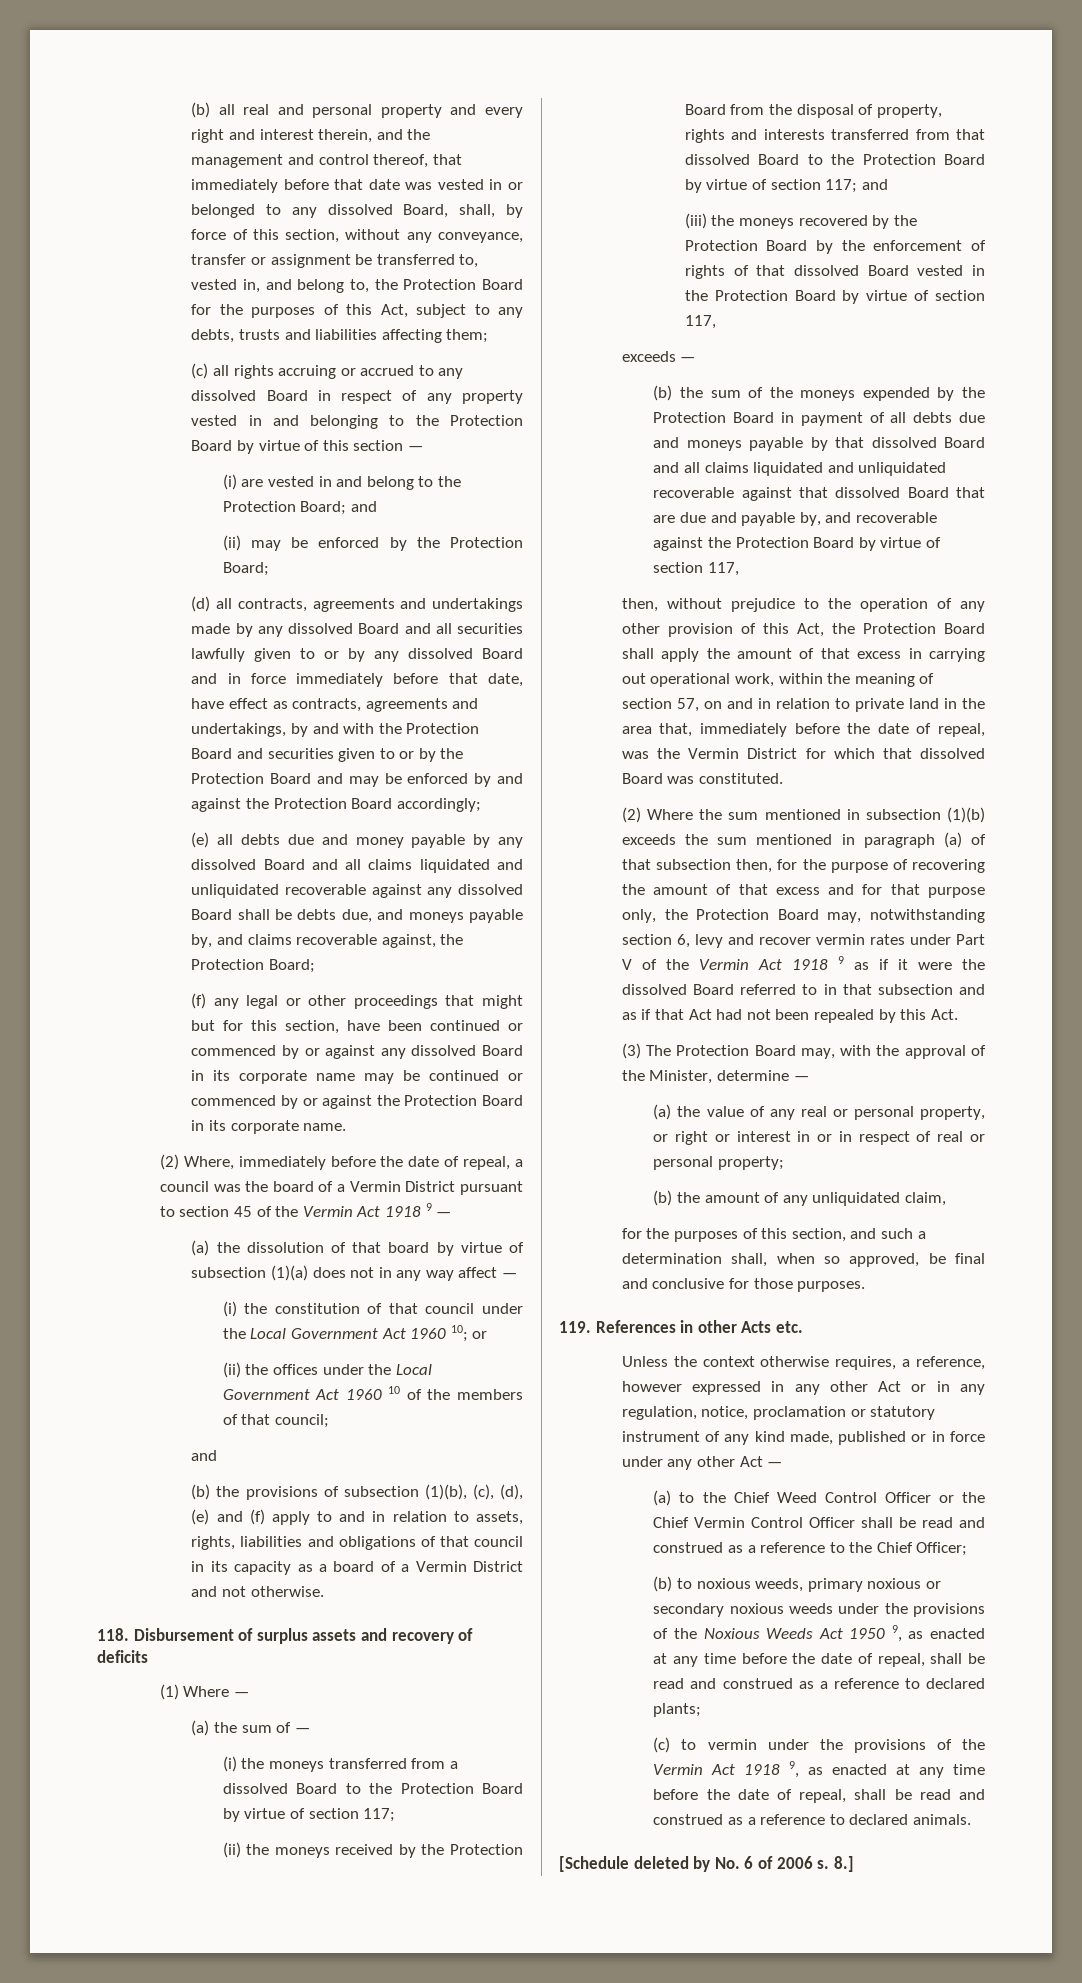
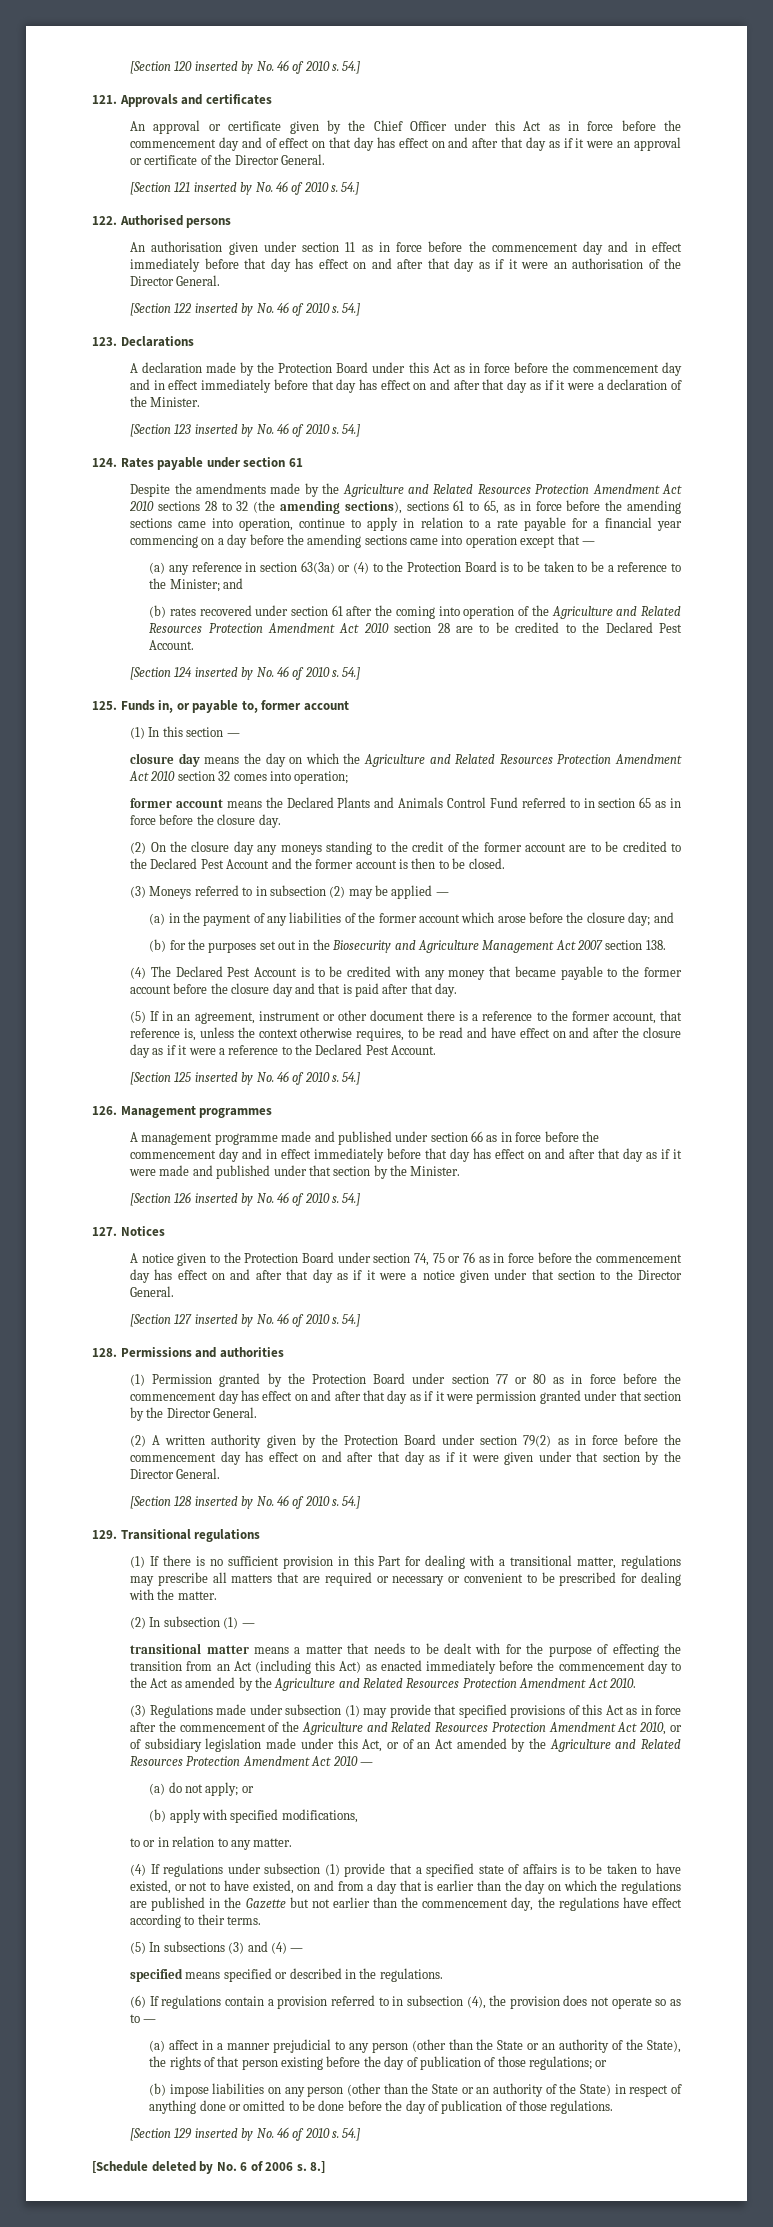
- (b) all real and personal property and every right and interest therein, and the management and control thereof, that immediately before that date was vested in or belonged to any dissolved Board, shall, by force of this section, without any conveyance, transfer or assignment be transferred to, vested in, and belong to, the Protection Board for the purposes of this Act, subject to any debts, trusts and liabilities affecting them;
- (c) all rights accruing or accrued to any dissolved Board in respect of any property vested in and belonging to the Protection Board by virtue of this section —
- (i) are vested in and belong to the Protection Board; and
- (ii) may be enforced by the Protection Board;
- (d) all contracts, agreements and undertakings made by any dissolved Board and all securities lawfully given to or by any dissolved Board and in force immediately before that date, have effect as contracts, agreements and undertakings, by and with the Protection Board and securities given to or by the Protection Board and may be enforced by and against the Protection Board accordingly;
- (e) all debts due and money payable by any dissolved Board and all claims liquidated and unliquidated recoverable against any dissolved Board shall be debts due, and moneys payable by, and claims recoverable against, the Protection Board;
- (f) any legal or other proceedings that might but for this section, have been continued or commenced by or against any dissolved Board in its corporate name may be continued or commenced by or against the Protection Board in its corporate name.
- (2) Where, immediately before the date of repeal, a council was the board of a Vermin District pursuant to section 45 of the Vermin Act 1918 9 —
- (a) the dissolution of that board by virtue of subsection (1)(a) does not in any way affect —
- (i) the constitution of that council under the Local Government Act 1960 10; or
- (ii) the offices under the Local Government Act 1960 10 of the members of that council;
- and
- (b) the provisions of subsection (1)(b), (c), (d), (e) and (f) apply to and in relation to assets, rights, liabilities and obligations of that council in its capacity as a board of a Vermin District and not otherwise.
- 118. Disbursement of surplus assets and recovery of deficits
- (1) Where —
- (a) the sum of —
- (i) the moneys transferred from a dissolved Board to the Protection Board by virtue of section 117;
- (ii) the moneys received by the Protection Board from the disposal of property, rights and interests transferred from that dissolved Board to the Protection Board by virtue of section 117; and
- (iii) the moneys recovered by the Protection Board by the enforcement of rights of that dissolved Board vested in the Protection Board by virtue of section 117,
- exceeds —
- (b) the sum of the moneys expended by the Protection Board in payment of all debts due and moneys payable by that dissolved Board and all claims liquidated and unliquidated recoverable against that dissolved Board that are due and payable by, and recoverable against the Protection Board by virtue of section 117,
- then, without prejudice to the operation of any other provision of this Act, the Protection Board shall apply the amount of that excess in carrying out operational work, within the meaning of section 57, on and in relation to private land in the area that, immediately before the date of repeal, was the Vermin District for which that dissolved Board was constituted.
- (2) Where the sum mentioned in subsection (1)(b) exceeds the sum mentioned in paragraph (a) of that subsection then, for the purpose of recovering the amount of that excess and for that purpose only, the Protection Board may, notwithstanding section 6, levy and recover vermin rates under Part V of the Vermin Act 1918 9 as if it were the dissolved Board referred to in that subsection and as if that Act had not been repealed by this Act.
- (3) The Protection Board may, with the approval of the Minister, determine —
- (a) the value of any real or personal property, or right or interest in or in respect of real or personal property;
- (b) the amount of any unliquidated claim,
- for the purposes of this section, and such a determination shall, when so approved, be final and conclusive for those purposes.
- 119. References in other Acts etc.
- Unless the context otherwise requires, a reference, however expressed in any other Act or in any regulation, notice, proclamation or statutory instrument of any kind made, published or in force under any other Act —
- (a) to the Chief Weed Control Officer or the Chief Vermin Control Officer shall be read and construed as a reference to the Chief Officer;
- (b) to noxious weeds, primary noxious or secondary noxious weeds under the provisions of the Noxious Weeds Act 1950 9, as enacted at any time before the date of repeal, shall be read and construed as a reference to declared plants;
- (c) to vermin under the provisions of the Vermin Act 1918 9, as enacted at any time before the date of repeal, shall be read and construed as a reference to declared animals.
+ [Section 120 inserted by No. 46 of 2010 s. 54.]
+ 121. Approvals and certificates
+ An approval or certificate given by the Chief Officer under this Act as in force before the commencement day and of effect on that day has effect on and after that day as if it were an approval or certificate of the Director General.
+ [Section 121 inserted by No. 46 of 2010 s. 54.]
+ 122. Authorised persons
+ An authorisation given under section 11 as in force before the commencement day and in effect immediately before that day has effect on and after that day as if it were an authorisation of the Director General.
+ [Section 122 inserted by No. 46 of 2010 s. 54.]
+ 123. Declarations
+ A declaration made by the Protection Board under this Act as in force before the commencement day and in effect immediately before that day has effect on and after that day as if it were a declaration of the Minister.
+ [Section 123 inserted by No. 46 of 2010 s. 54.]
+ 124. Rates payable under section 61
+ Despite the amendments made by the Agriculture and Related Resources Protection Amendment Act 2010 sections 28 to 32 (the amending sections), sections 61 to 65, as in force before the amending sections came into operation, continue to apply in relation to a rate payable for a financial year commencing on a day before the amending sections came into operation except that —
+ (a) any reference in section 63(3a) or (4) to the Protection Board is to be taken to be a reference to the Minister; and
+ (b) rates recovered under section 61 after the coming into operation of the Agriculture and Related Resources Protection Amendment Act 2010 section 28 are to be credited to the Declared Pest Account.
+ [Section 124 inserted by No. 46 of 2010 s. 54.]
+ 125. Funds in, or payable to, former account
+ (1) In this section —
+ closure day means the day on which the Agriculture and Related Resources Protection Amendment Act 2010 section 32 comes into operation;
+ former account means the Declared Plants and Animals Control Fund referred to in section 65 as in force before the closure day.
+ (2) On the closure day any moneys standing to the credit of the former account are to be credited to the Declared Pest Account and the former account is then to be closed.
+ (3) Moneys referred to in subsection (2) may be applied —
+ (a) in the payment of any liabilities of the former account which arose before the closure day; and
+ (b) for the purposes set out in the Biosecurity and Agriculture Management Act 2007 section 138.
+ (4) The Declared Pest Account is to be credited with any money that became payable to the former account before the closure day and that is paid after that day.
+ (5) If in an agreement, instrument or other document there is a reference to the former account, that reference is, unless the context otherwise requires, to be read and have effect on and after the closure day as if it were a reference to the Declared Pest Account.
+ [Section 125 inserted by No. 46 of 2010 s. 54.]
+ 126. Management programmes
+ A management programme made and published under section 66 as in force before the commencement day and in effect immediately before that day has effect on and after that day as if it were made and published under that section by the Minister.
+ [Section 126 inserted by No. 46 of 2010 s. 54.]
+ 127. Notices
+ A notice given to the Protection Board under section 74, 75 or 76 as in force before the commencement day has effect on and after that day as if it were a notice given under that section to the Director General.
+ [Section 127 inserted by No. 46 of 2010 s. 54.]
+ 128. Permissions and authorities
+ (1) Permission granted by the Protection Board under section 77 or 80 as in force before the commencement day has effect on and after that day as if it were permission granted under that section by the Director General.
+ (2) A written authority given by the Protection Board under section 79(2) as in force before the commencement day has effect on and after that day as if it were given under that section by the Director General.
+ [Section 128 inserted by No. 46 of 2010 s. 54.]
+ 129. Transitional regulations
+ (1) If there is no sufficient provision in this Part for dealing with a transitional matter, regulations may prescribe all matters that are required or necessary or convenient to be prescribed for dealing with the matter.
+ (2) In subsection (1) —
+ transitional matter means a matter that needs to be dealt with for the purpose of effecting the transition from an Act (including this Act) as enacted immediately before the commencement day to the Act as amended by the Agriculture and Related Resources Protection Amendment Act 2010.
+ (3) Regulations made under subsection (1) may provide that specified provisions of this Act as in force after the commencement of the Agriculture and Related Resources Protection Amendment Act 2010, or of subsidiary legislation made under this Act, or of an Act amended by the Agriculture and Related Resources Protection Amendment Act 2010 —
+ (a) do not apply; or
+ (b) apply with specified modifications,
+ to or in relation to any matter.
+ (4) If regulations under subsection (1) provide that a specified state of affairs is to be taken to have existed, or not to have existed, on and from a day that is earlier than the day on which the regulations are published in the Gazette but not earlier than the commencement day, the regulations have effect according to their terms.
+ (5) In subsections (3) and (4) —
+ specified means specified or described in the regulations.
+ (6) If regulations contain a provision referred to in subsection (4), the provision does not operate so as to —
+ (a) affect in a manner prejudicial to any person (other than the State or an authority of the State), the rights of that person existing before the day of publication of those regulations; or
+ (b) impose liabilities on any person (other than the State or an authority of the State) in respect of anything done or omitted to be done before the day of publication of those regulations.
+ [Section 129 inserted by No. 46 of 2010 s. 54.]

